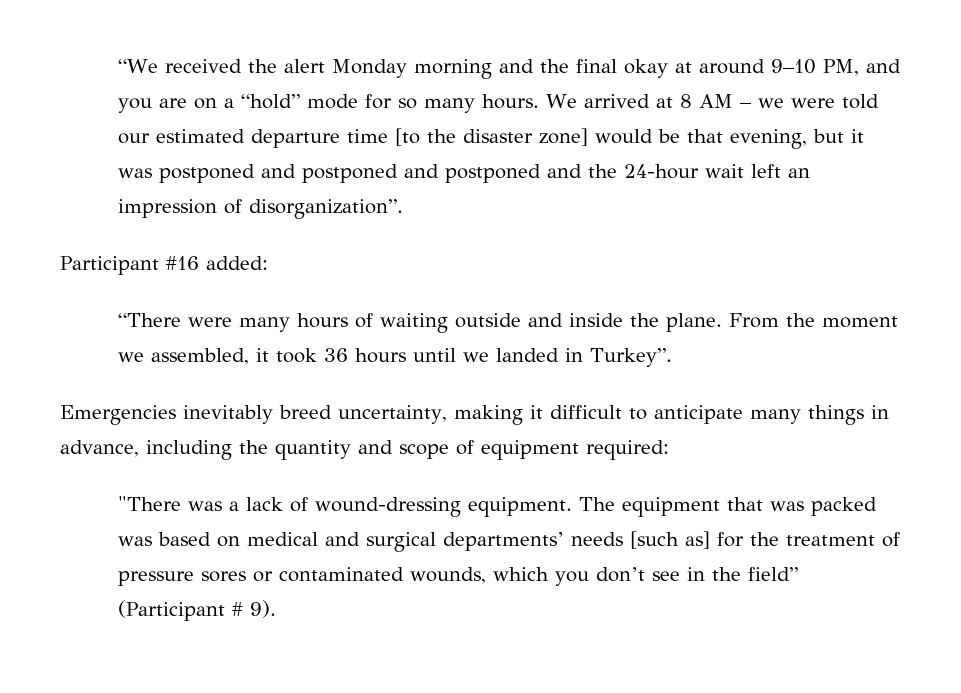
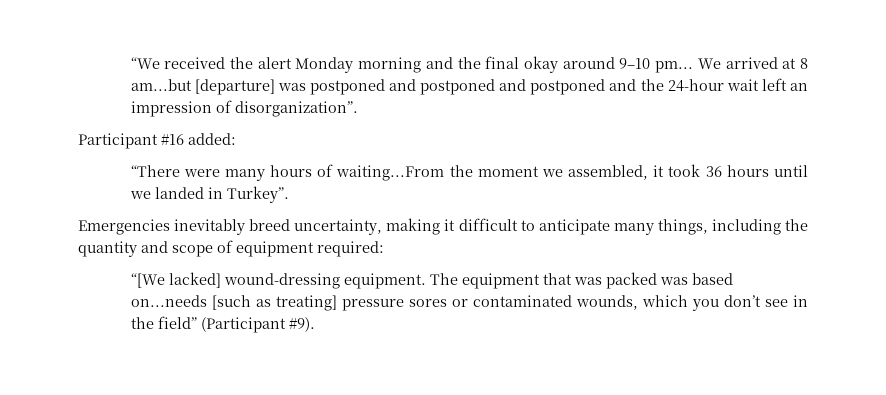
- “We received the alert Monday morning and the final okay at around 9–10 PM, and you are on a “hold” mode for so many hours. We arrived at 8 AM – we were told our estimated departure time [to the disaster zone] would be that evening, but it was postponed and postponed and postponed and the 24-hour wait left an impression of disorganization”.
+ “We received the alert Monday morning and the final okay around 9–10 pm... We arrived at 8 am...but [departure] was postponed and postponed and postponed and the 24-hour wait left an impression of disorganization”.
- “There were many hours of waiting outside and inside the plane. From the moment we assembled, it took 36 hours until we landed in Turkey”.
+ “There were many hours of waiting...From the moment we assembled, it took 36 hours until we landed in Turkey”.
- Emergencies inevitably breed uncertainty, making it difficult to anticipate many things in advance, including the quantity and scope of equipment required:
+ Emergencies inevitably breed uncertainty, making it difficult to anticipate many things, including the quantity and scope of equipment required:
- "There was a lack of wound-dressing equipment.
+ “[We lacked] wound-dressing equipment.
- The equipment that was packed was based on medical and surgical departments’ needs [such as] for the treatment of pressure sores or contaminated wounds, which you don’t see in the field” (Participant # 9).
+ The equipment that was packed was based on...needs [such as treating] pressure sores or contaminated wounds, which you don’t see in the field” (Participant #9).

